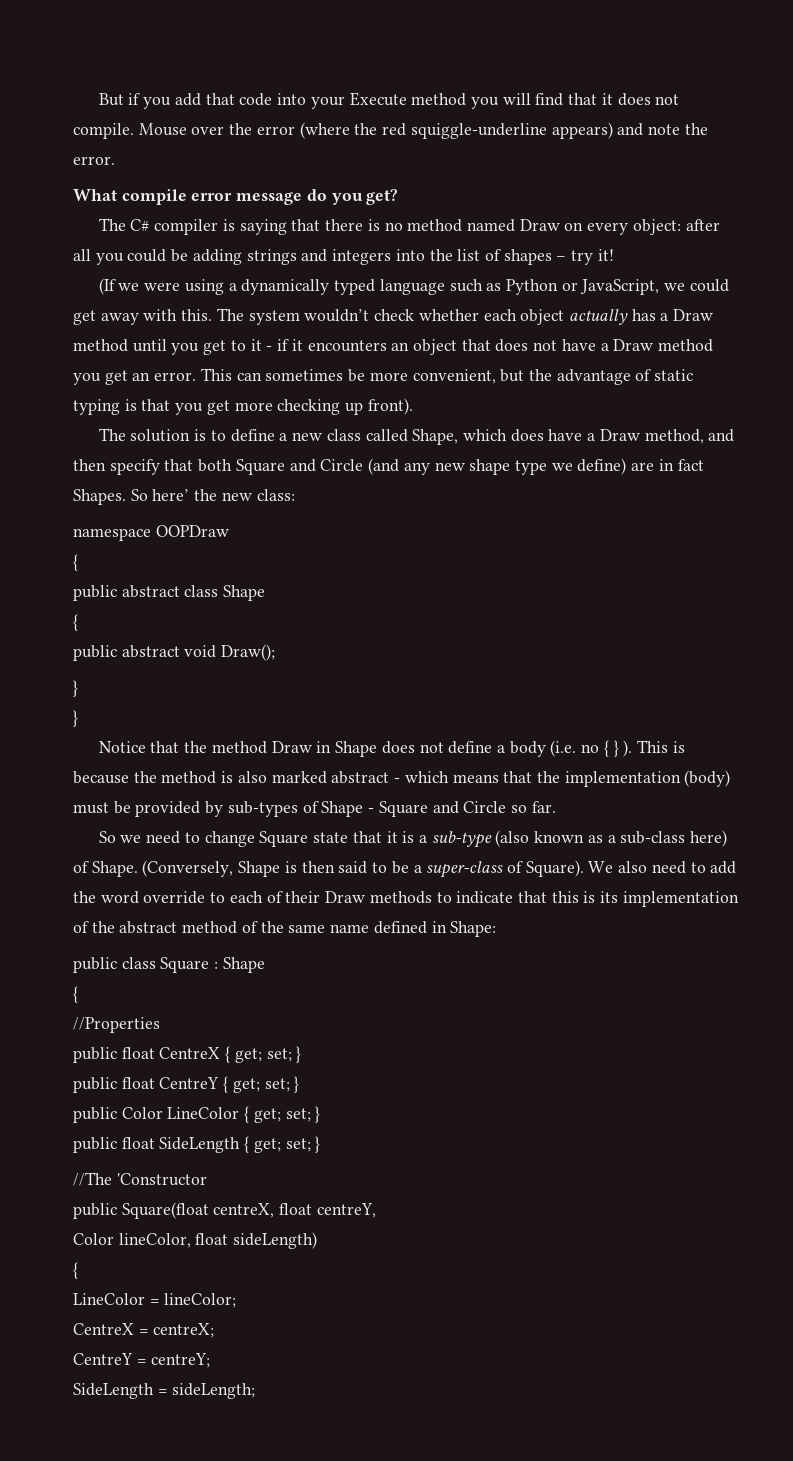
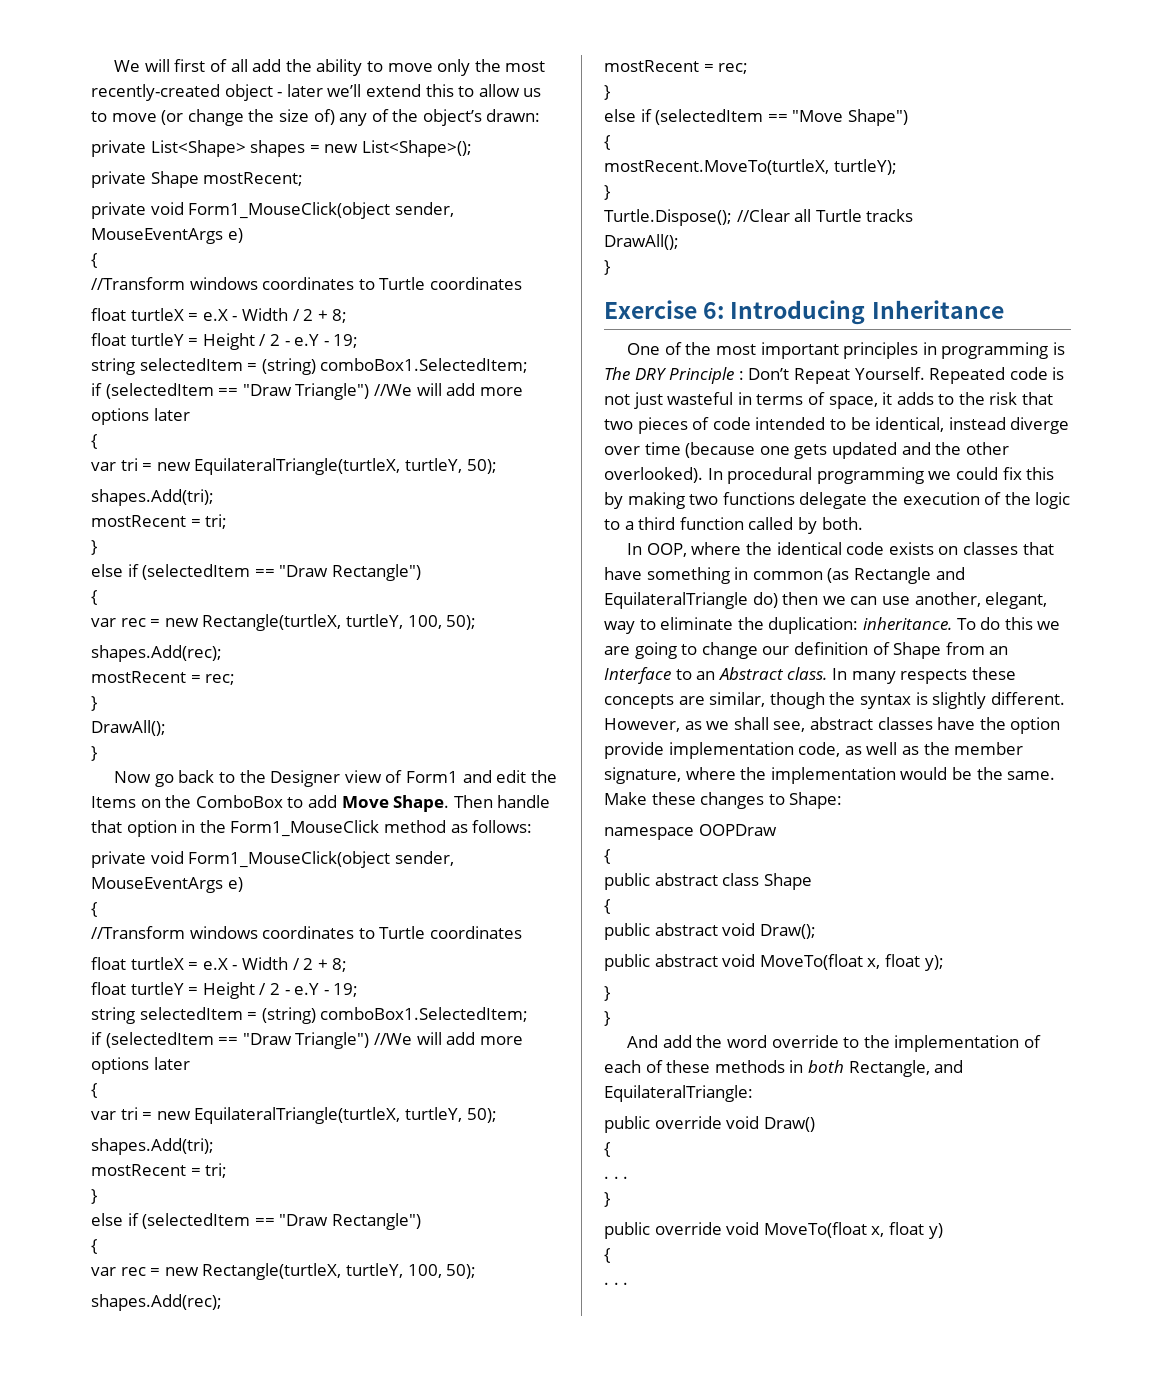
- But if you add that code into your Execute method you will find that it does not compile. Mouse over the error (where the red squiggle-underline appears) and note the error.
- What compile error message do you get?
- The C# compiler is saying that there is no method named Draw on every object: after all you could be adding strings and integers into the list of shapes – try it!
- (If we were using a dynamically typed language such as Python or JavaScript, we could get away with this. The system wouldn’t check whether each object actually has a Draw method until you get to it - if it encounters an object that does not have a Draw method you get an error. This can sometimes be more convenient, but the advantage of static typing is that you get more checking up front).
- The solution is to define a new class called Shape, which does have a Draw method, and then specify that both Square and Circle (and any new shape type we define) are in fact Shapes. So here’ the new class:
+ We will first of all add the ability to move only the most recently-created object - later we’ll extend this to allow us to move (or change the size of) any of the object’s drawn:
+ private List<Shape> shapes = new List<Shape>();
+ private Shape mostRecent;
+ private void Form1_MouseClick(object sender, MouseEventArgs e)
+ {
+ //Transform windows coordinates to Turtle coordinates
+ float turtleX = e.X - Width / 2 + 8;
+ float turtleY = Height / 2 - e.Y - 19;
+ string selectedItem = (string) comboBox1.SelectedItem;
+ if (selectedItem == "Draw Triangle") //We will add more options later
+ {
+ var tri = new EquilateralTriangle(turtleX, turtleY, 50);
+ shapes.Add(tri);
+ mostRecent = tri;
+ }
+ else if (selectedItem == "Draw Rectangle")
+ {
+ var rec = new Rectangle(turtleX, turtleY, 100, 50);
+ shapes.Add(rec);
+ mostRecent = rec;
+ }
+ DrawAll();
+ }
+ Now go back to the Designer view of Form1 and edit the Items on the ComboBox to add Move Shape. Then handle that option in the Form1_MouseClick method as follows:
+ private void Form1_MouseClick(object sender, MouseEventArgs e)
+ {
+ //Transform windows coordinates to Turtle coordinates
+ float turtleX = e.X - Width / 2 + 8;
+ float turtleY = Height / 2 - e.Y - 19;
+ string selectedItem = (string) comboBox1.SelectedItem;
+ if (selectedItem == "Draw Triangle") //We will add more options later
+ {
+ var tri = new EquilateralTriangle(turtleX, turtleY, 50);
+ shapes.Add(tri);
+ mostRecent = tri;
+ }
+ else if (selectedItem == "Draw Rectangle")
+ {
+ var rec = new Rectangle(turtleX, turtleY, 100, 50);
+ shapes.Add(rec);
+ mostRecent = rec;
+ }
+ else if (selectedItem == "Move Shape")
+ {
+ mostRecent.MoveTo(turtleX, turtleY);
+ }
+ Turtle.Dispose(); //Clear all Turtle tracks
+ DrawAll();
+ }
+ Exercise 6: Introducing Inheritance
+ One of the most important principles in programming is The DRY Principle : Don’t Repeat Yourself. Repeated code is not just wasteful in terms of space, it adds to the risk that two pieces of code intended to be identical, instead diverge over time (because one gets updated and the other overlooked). In procedural programming we could fix this by making two functions delegate the execution of the logic to a third function called by both.
+ In OOP, where the identical code exists on classes that have something in common (as Rectangle and EquilateralTriangle do) then we can use another, elegant, way to eliminate the duplication: inheritance. To do this we are going to change our definition of Shape from an Interface to an Abstract class. In many respects these concepts are similar, though the syntax is slightly different. However, as we shall see, abstract classes have the option provide implementation code, as well as the member signature, where the implementation would be the same. Make these changes to Shape:
  public abstract void Draw();
+ public abstract void MoveTo(float x, float y);
  }
  }
- Notice that the method Draw in Shape does not define a body (i.e. no { } ). This is because the method is also marked abstract - which means that the implementation (body) must be provided by sub-types of Shape - Square and Circle so far.
- So we need to change Square state that it is a sub-type (also known as a sub-class here) of Shape. (Conversely, Shape is then said to be a super-class of Square). We also need to add the word override to each of their Draw methods to indicate that this is its implementation of the abstract method of the same name defined in Shape:
- public class Square : Shape
+ And add the word override to the implementation of each of these methods in both Rectangle, and EquilateralTriangle:
+ public override void Draw()
  {
- //Properties
- public float CentreX { get; set; }
- public float CentreY { get; set; }
- public Color LineColor { get; set; }
- public float SideLength { get; set; }
- //The 'Constructor
- public Square(float centreX, float centreY,
- Color lineColor, float sideLength)
+ . . .
+ }
+ public override void MoveTo(float x, float y)
  {
- LineColor = lineColor;
- CentreX = centreX;
- CentreY = centreY;
- SideLength = sideLength;
+ . . .

